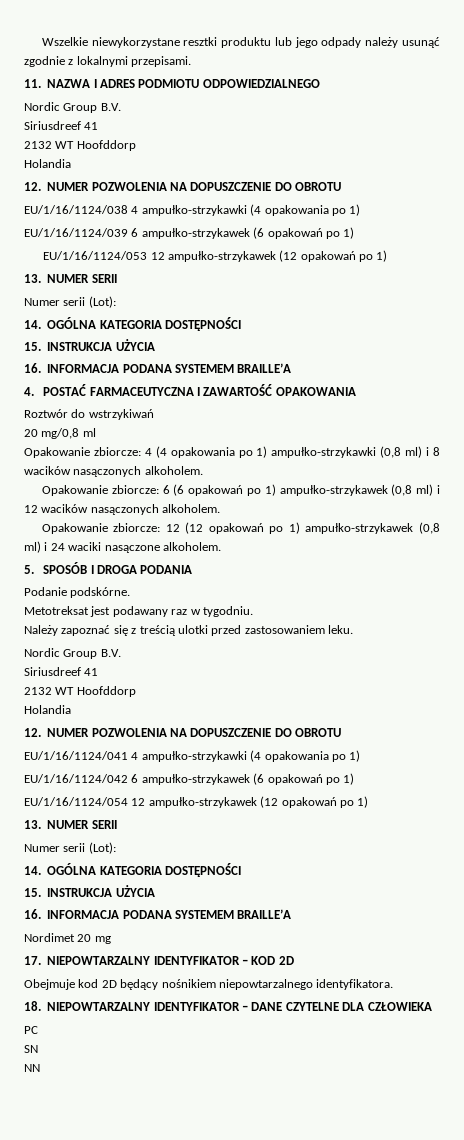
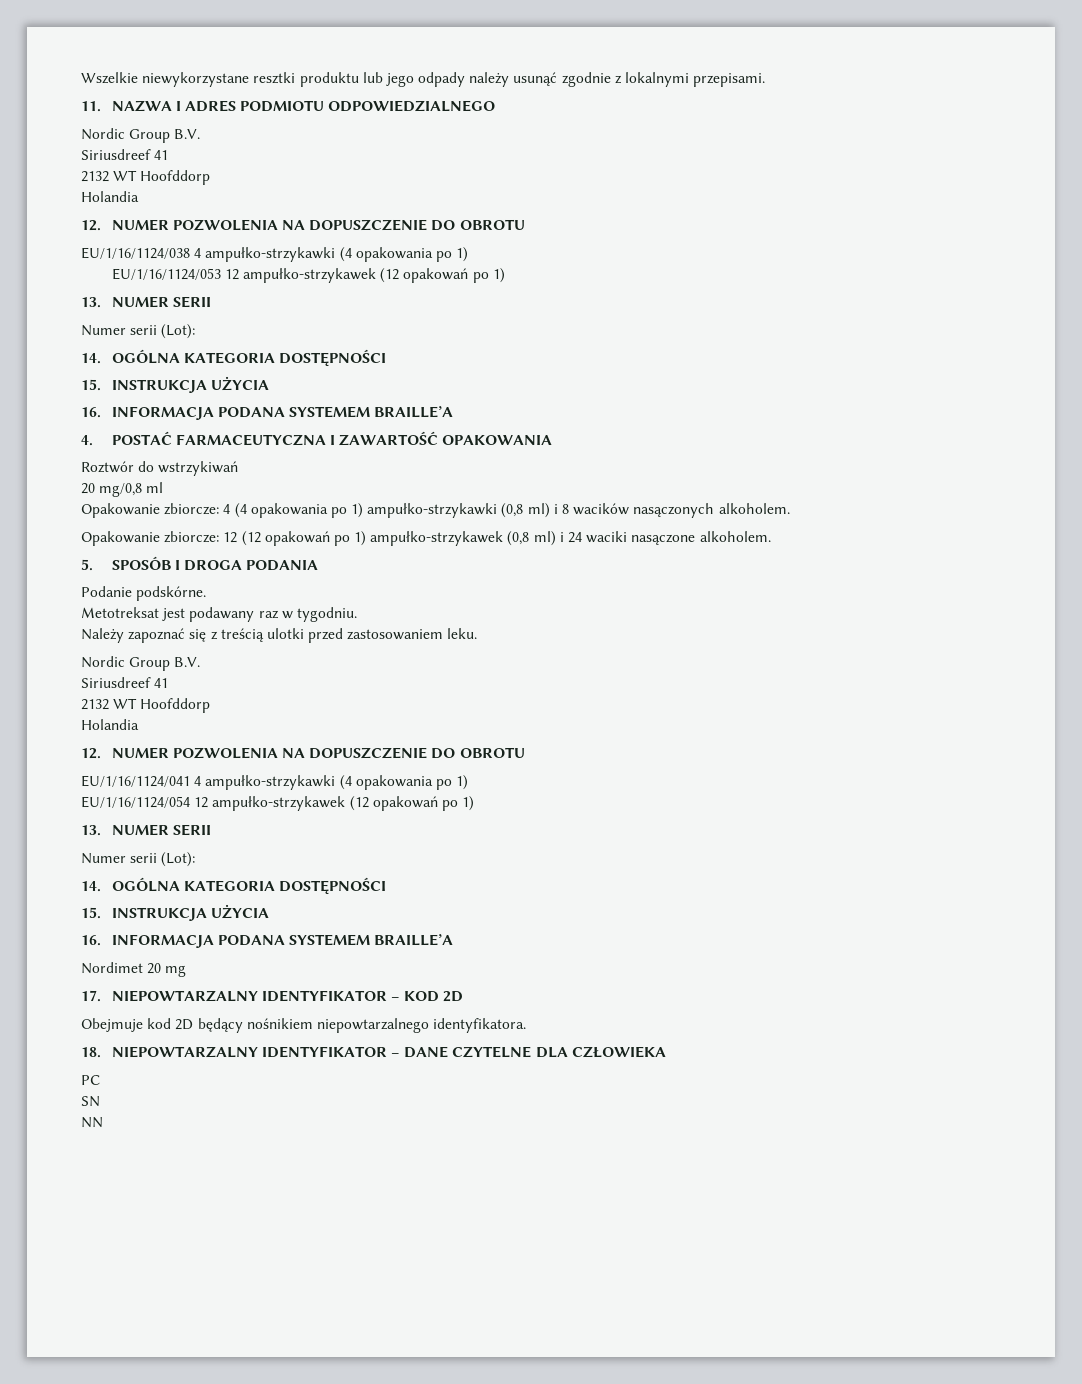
- EU/1/16/1124/039 6 ampułko-strzykawek (6 opakowań po 1)
- Opakowanie zbiorcze: 6 (6 opakowań po 1) ampułko-strzykawek (0,8 ml) i 12 wacików nasączonych alkoholem.
- EU/1/16/1124/042 6 ampułko-strzykawek (6 opakowań po 1)

